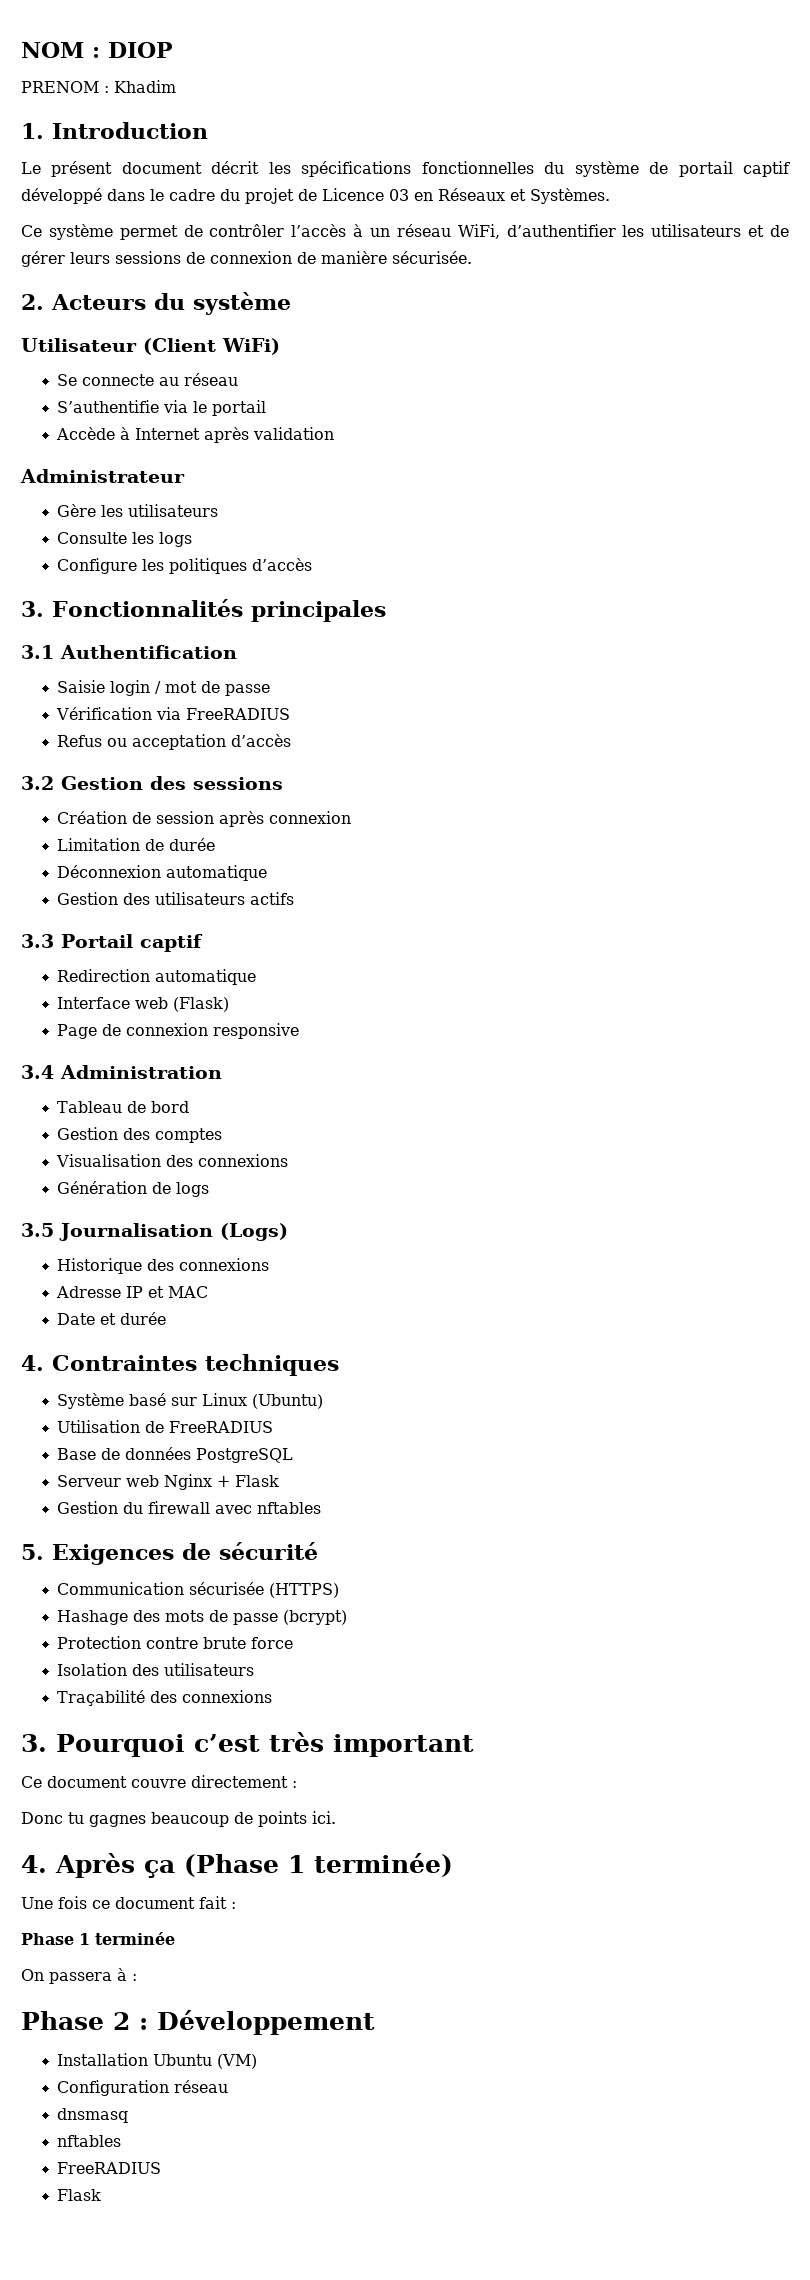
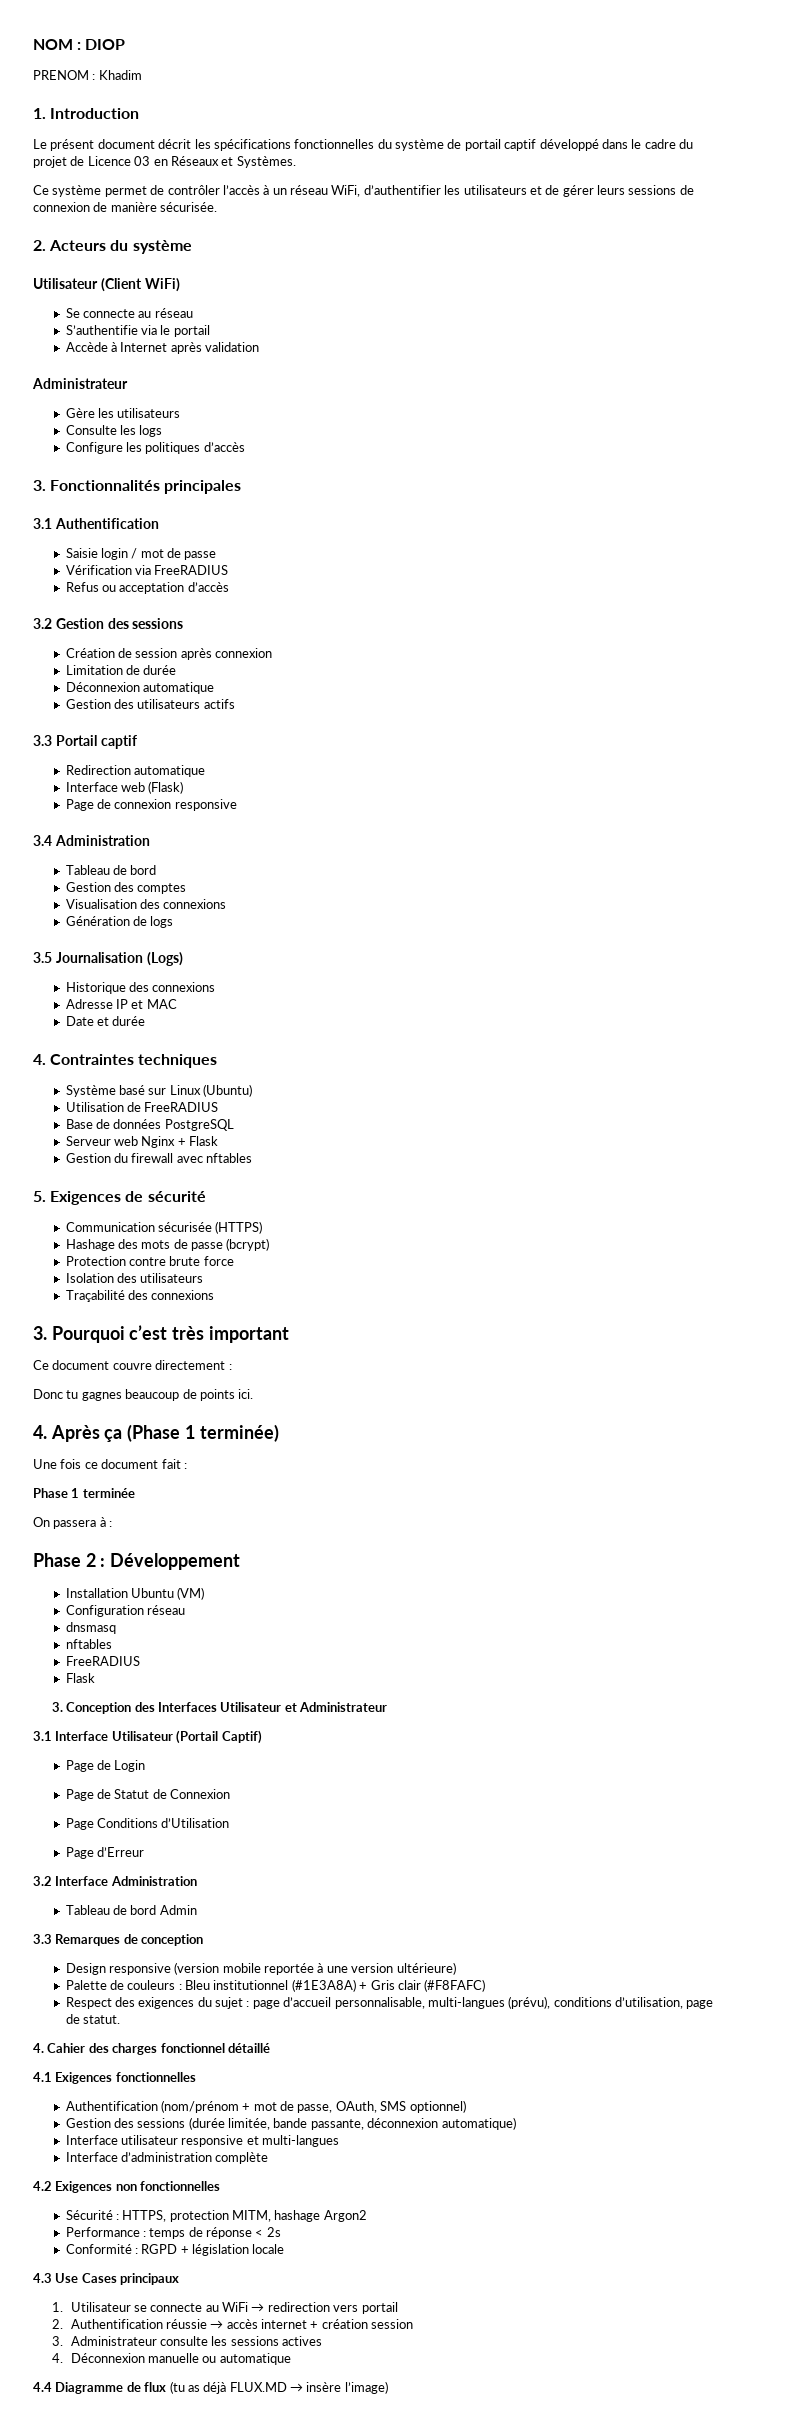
+ 3. Conception des Interfaces Utilisateur et Administrateur
+ 3.1 Interface Utilisateur (Portail Captif)
+ Page de Login
+ Page de Statut de Connexion
+ Page Conditions d’Utilisation
+ Page d’Erreur
+ 3.2 Interface Administration
+ Tableau de bord Admin
+ 3.3 Remarques de conception
+ Design responsive (version mobile reportée à une version ultérieure)
+ Palette de couleurs : Bleu institutionnel (#1E3A8A) + Gris clair (#F8FAFC)
+ Respect des exigences du sujet : page d’accueil personnalisable, multi-langues (prévu), conditions d’utilisation, page de statut.
+ 4. Cahier des charges fonctionnel détaillé
+ 4.1 Exigences fonctionnelles
+ Authentification (nom/prénom + mot de passe, OAuth, SMS optionnel)
+ Gestion des sessions (durée limitée, bande passante, déconnexion automatique)
+ Interface utilisateur responsive et multi-langues
+ Interface d’administration complète
+ 4.2 Exigences non fonctionnelles
+ Sécurité : HTTPS, protection MITM, hashage Argon2
+ Performance : temps de réponse < 2s
+ Conformité : RGPD + législation locale
+ 4.3 Use Cases principaux
+ 1. Utilisateur se connecte au WiFi → redirection vers portail
+ 2. Authentification réussie → accès internet + création session
+ 3. Administrateur consulte les sessions actives
+ 4. Déconnexion manuelle ou automatique
+ 4.4 Diagramme de flux (tu as déjà FLUX.MD → insère l’image)

